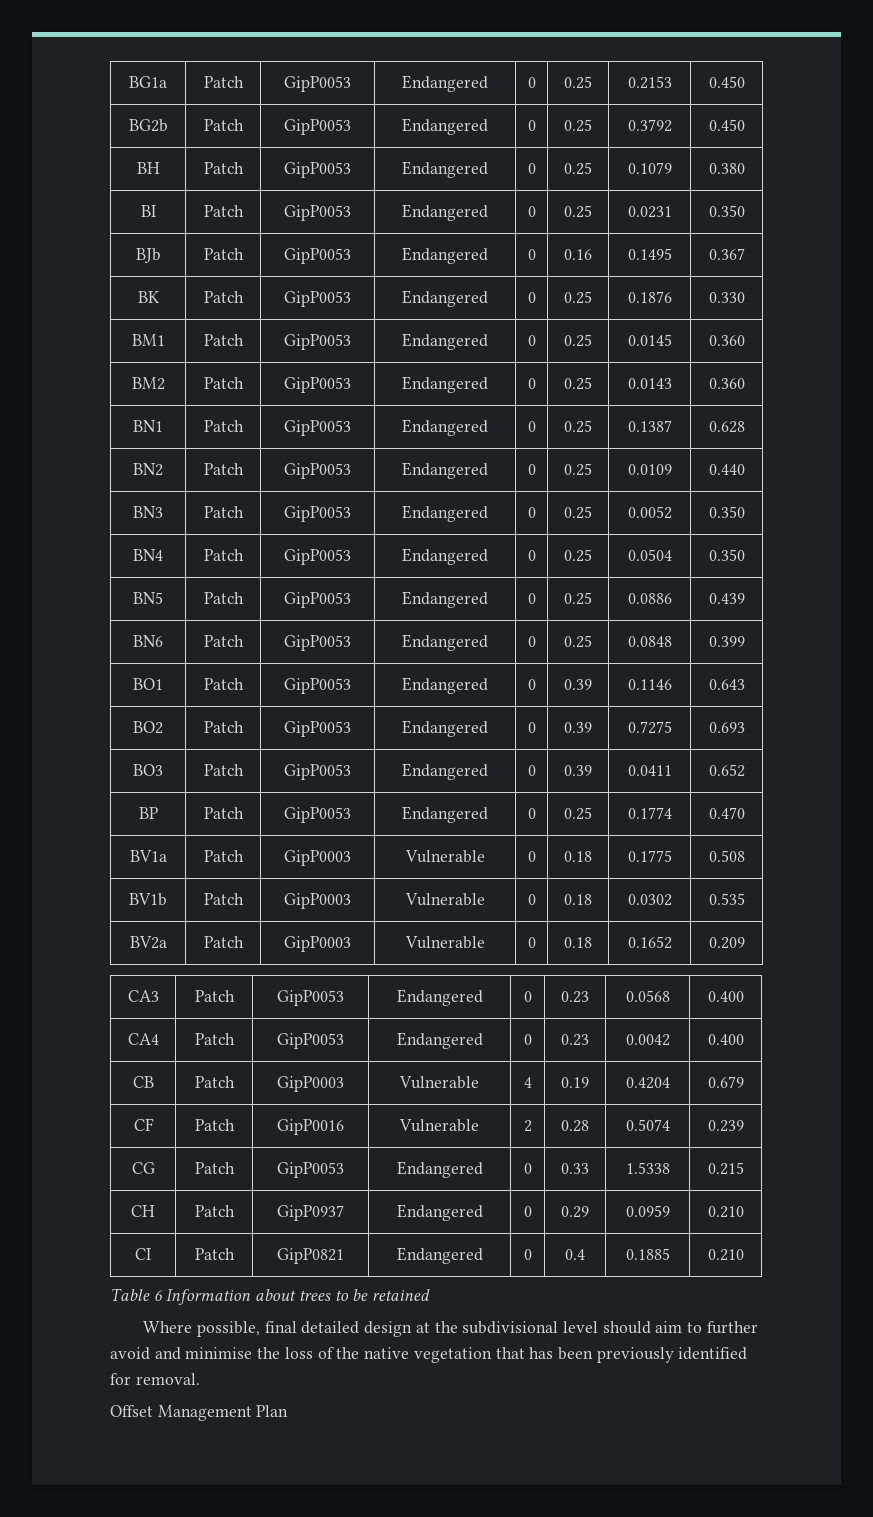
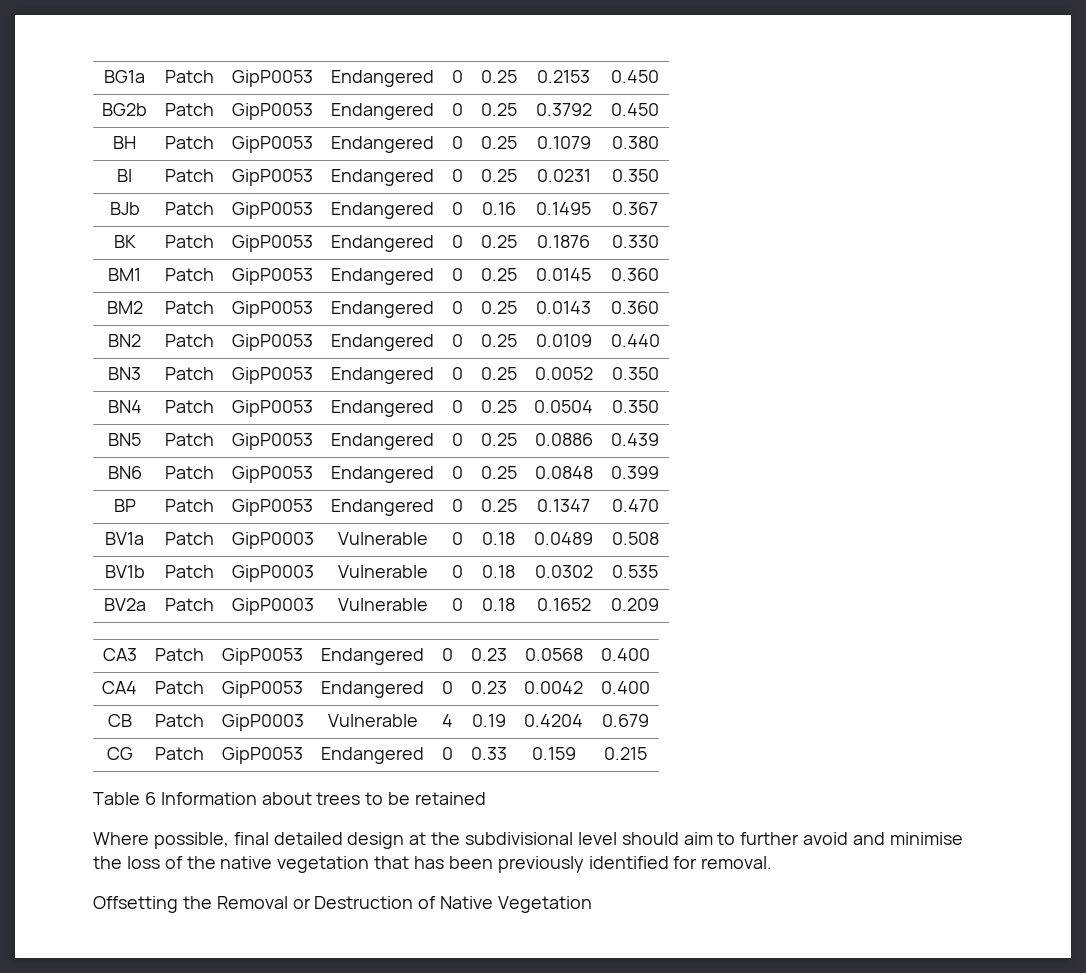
- BN1 | Patch | GipP0053 | Endangered | 0 | 0.25 | 0.1387 | 0.628
- BO1 | Patch | GipP0053 | Endangered | 0 | 0.39 | 0.1146 | 0.643
- BO2 | Patch | GipP0053 | Endangered | 0 | 0.39 | 0.7275 | 0.693
- BO3 | Patch | GipP0053 | Endangered | 0 | 0.39 | 0.0411 | 0.652
- BP | Patch | GipP0053 | Endangered | 0 | 0.25 | 0.1774 | 0.470
+ BP | Patch | GipP0053 | Endangered | 0 | 0.25 | 0.1347 | 0.470
- BV1a | Patch | GipP0003 | Vulnerable | 0 | 0.18 | 0.1775 | 0.508
+ BV1a | Patch | GipP0003 | Vulnerable | 0 | 0.18 | 0.0489 | 0.508
- CF | Patch | GipP0016 | Vulnerable | 2 | 0.28 | 0.5074 | 0.239
- CG | Patch | GipP0053 | Endangered | 0 | 0.33 | 1.5338 | 0.215
+ CG | Patch | GipP0053 | Endangered | 0 | 0.33 | 0.159 | 0.215
- CH | Patch | GipP0937 | Endangered | 0 | 0.29 | 0.0959 | 0.210
- CI | Patch | GipP0821 | Endangered | 0 | 0.4 | 0.1885 | 0.210
- Offset Management Plan
+ Offsetting the Removal or Destruction of Native Vegetation

